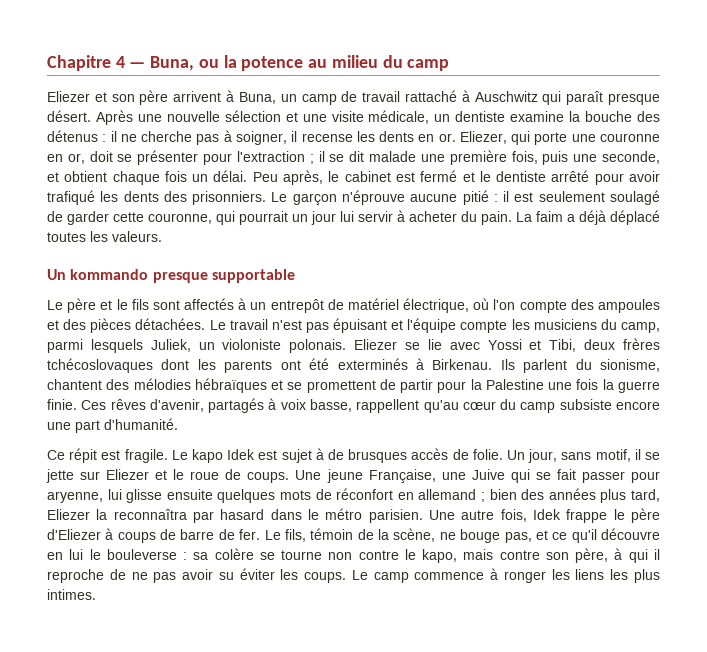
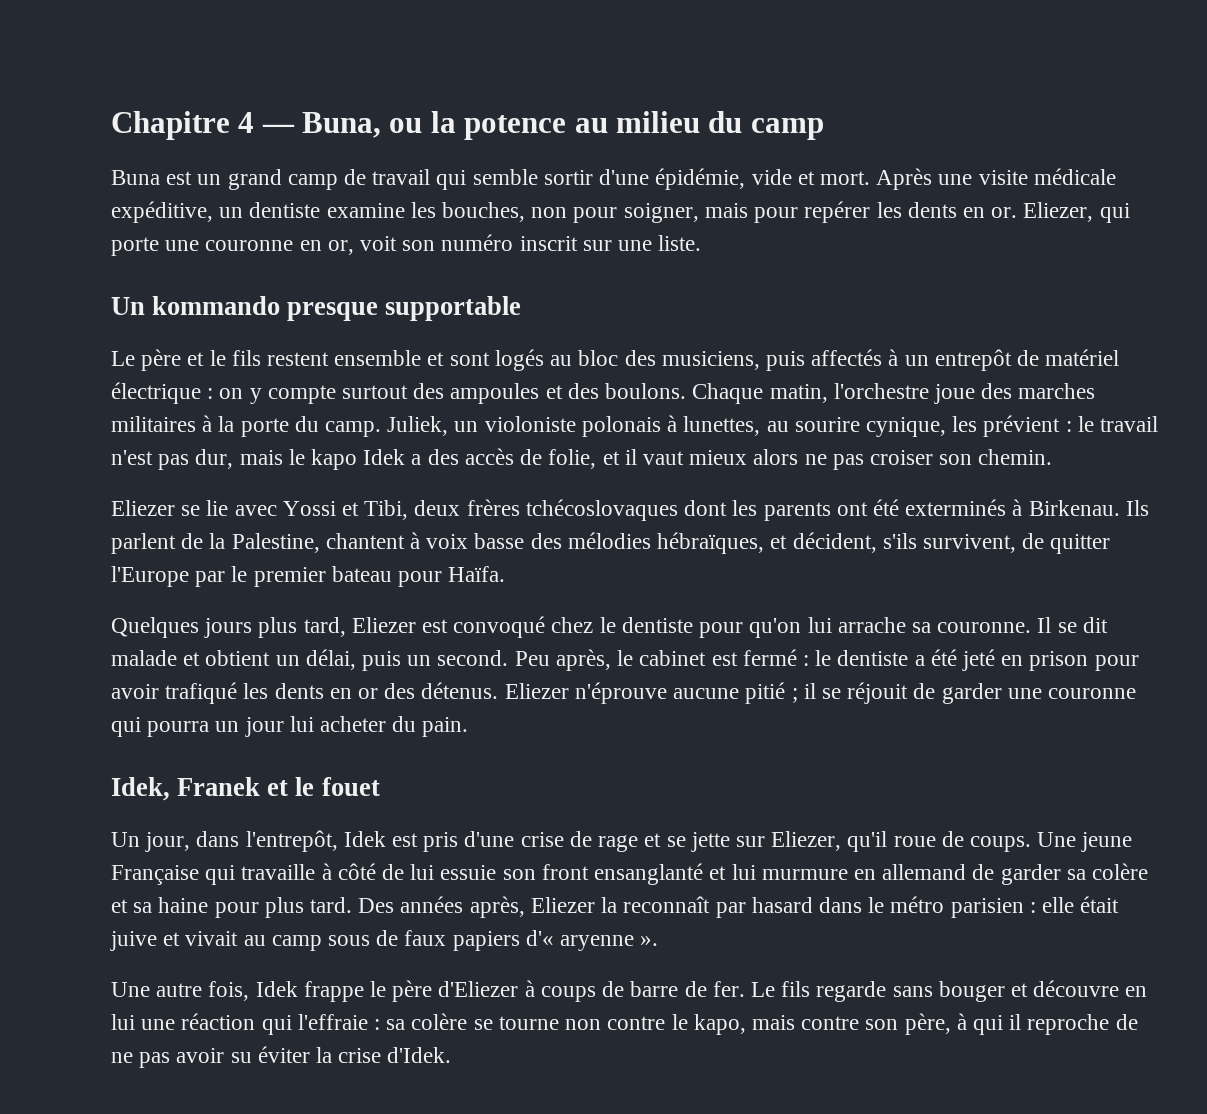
- Eliezer et son père arrivent à Buna, un camp de travail rattaché à Auschwitz qui paraît presque désert. Après une nouvelle sélection et une visite médicale, un dentiste examine la bouche des détenus : il ne cherche pas à soigner, il recense les dents en or.
+ Buna est un grand camp de travail qui semble sortir d'une épidémie, vide et mort. Après une visite médicale expéditive, un dentiste examine les bouches, non pour soigner, mais pour repérer les dents en or.
- Eliezer, qui porte une couronne en or, doit se présenter pour l'extraction ; il se dit malade une première fois, puis une seconde, et obtient chaque fois un délai. Peu après, le cabinet est fermé et le dentiste arrêté pour avoir trafiqué les dents des prisonniers. Le garçon n'éprouve aucune pitié : il est seulement soulagé de garder cette couronne, qui pourrait un jour lui servir à acheter du pain. La faim a déjà déplacé toutes les valeurs.
+ Eliezer, qui porte une couronne en or, voit son numéro inscrit sur une liste.
- Le père et le fils sont affectés à un entrepôt de matériel électrique, où l'on compte des ampoules et des pièces détachées. Le travail n'est pas épuisant et l'équipe compte les musiciens du camp, parmi lesquels Juliek, un violoniste polonais. Eliezer se lie avec Yossi et Tibi, deux frères tchécoslovaques dont les parents ont été exterminés à Birkenau.
+ Le père et le fils restent ensemble et sont logés au bloc des musiciens, puis affectés à un entrepôt de matériel électrique : on y compte surtout des ampoules et des boulons. Chaque matin, l'orchestre joue des marches militaires à la porte du camp. Juliek, un violoniste polonais à lunettes, au sourire cynique, les prévient : le travail n'est pas dur, mais le kapo Idek a des accès de folie, et il vaut mieux alors ne pas croiser son chemin.
+ Eliezer se lie avec Yossi et Tibi, deux frères tchécoslovaques dont les parents ont été exterminés à Birkenau.
- Ils parlent du sionisme, chantent des mélodies hébraïques et se promettent de partir pour la Palestine une fois la guerre finie. Ces rêves d'avenir, partagés à voix basse, rappellent qu'au cœur du camp subsiste encore une part d'humanité.
- Ce répit est fragile. Le kapo Idek est sujet à de brusques accès de folie. Un jour, sans motif, il se jette sur Eliezer et le roue de coups.
+ Ils parlent de la Palestine, chantent à voix basse des mélodies hébraïques, et décident, s'ils survivent, de quitter l'Europe par le premier bateau pour Haïfa.
+ Quelques jours plus tard, Eliezer est convoqué chez le dentiste pour qu'on lui arrache sa couronne. Il se dit malade et obtient un délai, puis un second. Peu après, le cabinet est fermé : le dentiste a été jeté en prison pour avoir trafiqué les dents en or des détenus. Eliezer n'éprouve aucune pitié ; il se réjouit de garder une couronne qui pourra un jour lui acheter du pain.
+ Idek, Franek et le fouet
+ Un jour, dans l'entrepôt, Idek est pris d'une crise de rage et se jette sur Eliezer, qu'il roue de coups.
- Une jeune Française, une Juive qui se fait passer pour aryenne, lui glisse ensuite quelques mots de réconfort en allemand ; bien des années plus tard, Eliezer la reconnaîtra par hasard dans le métro parisien. Une autre fois, Idek frappe le père d'Eliezer à coups de barre de fer.
+ Une jeune Française qui travaille à côté de lui essuie son front ensanglanté et lui murmure en allemand de garder sa colère et sa haine pour plus tard. Des années après, Eliezer la reconnaît par hasard dans le métro parisien : elle était juive et vivait au camp sous de faux papiers d'« aryenne ».
+ Une autre fois, Idek frappe le père d'Eliezer à coups de barre de fer.
- Le fils, témoin de la scène, ne bouge pas, et ce qu'il découvre en lui le bouleverse : sa colère se tourne non contre le kapo, mais contre son père, à qui il reproche de ne pas avoir su éviter les coups. Le camp commence à ronger les liens les plus intimes.
+ Le fils regarde sans bouger et découvre en lui une réaction qui l'effraie : sa colère se tourne non contre le kapo, mais contre son père, à qui il reproche de ne pas avoir su éviter la crise d'Idek.

